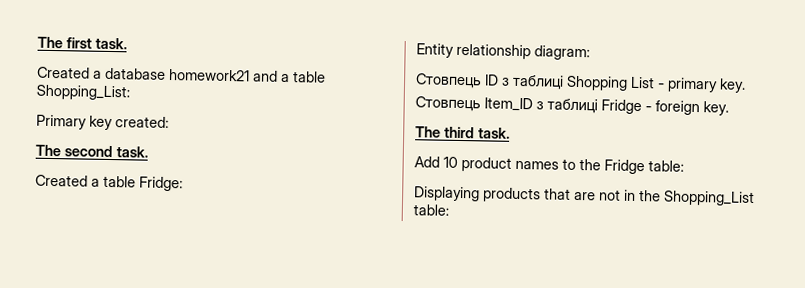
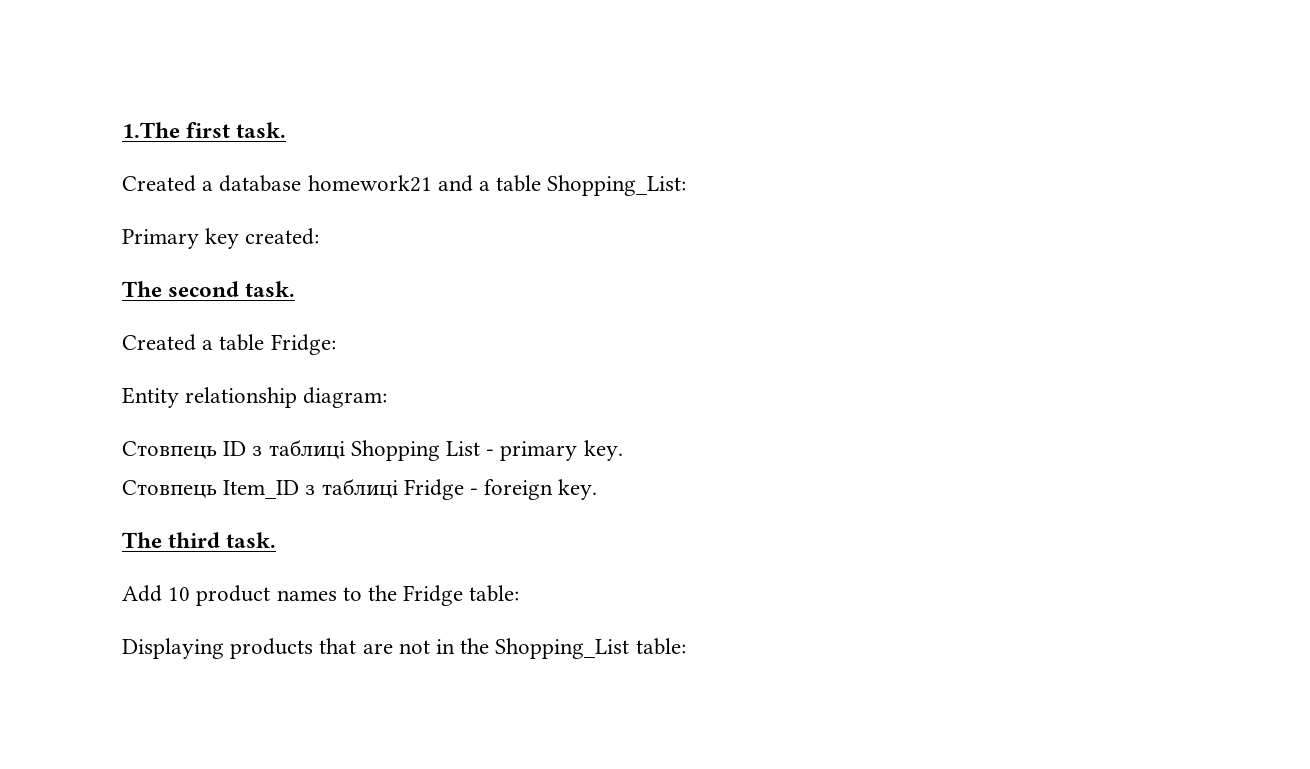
- The first task.
+ 1.The first task.

